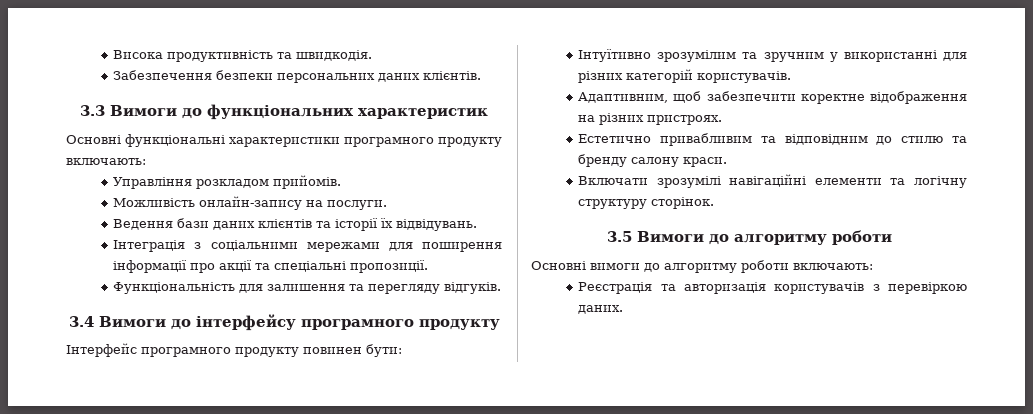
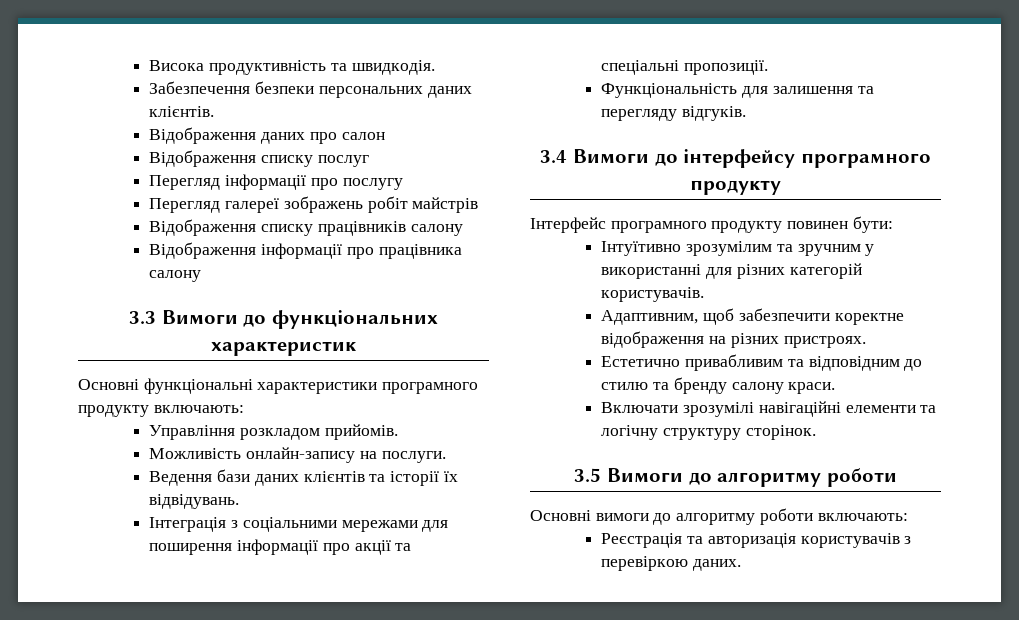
+ Відображення даних про салон
+ Відображення списку послуг
+ Перегляд інформації про послугу
+ Перегляд галереї зображень робіт майстрів
+ Відображення списку працівників салону
+ Відображення інформації про працівника салону

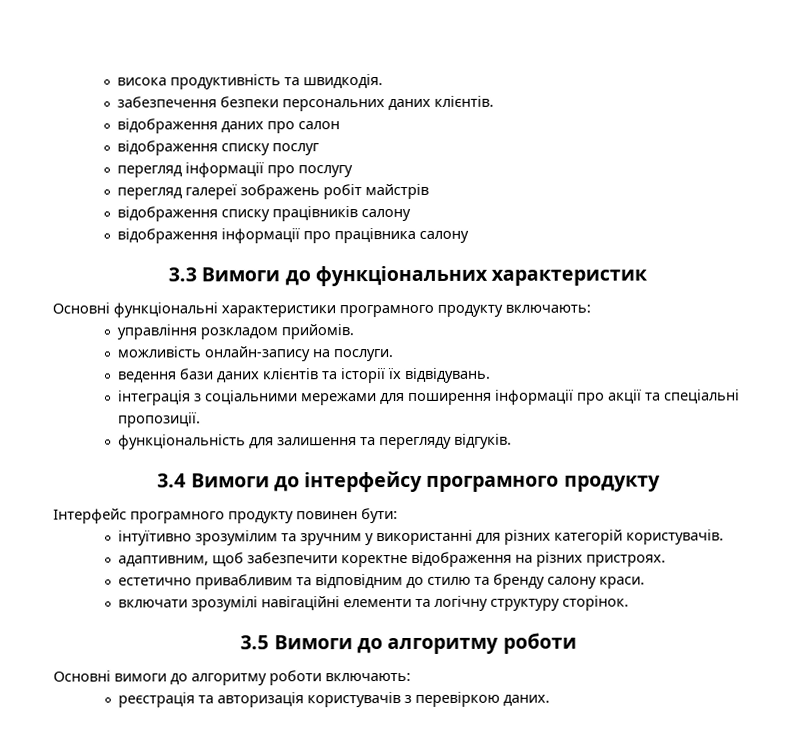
- Висока продуктивність та швидкодія.
+ висока продуктивність та швидкодія.
- Забезпечення безпеки персональних даних клієнтів.
+ забезпечення безпеки персональних даних клієнтів.
- Відображення даних про салон
+ відображення даних про салон
- Відображення списку послуг
+ відображення списку послуг
- Перегляд інформації про послугу
+ перегляд інформації про послугу
- Перегляд галереї зображень робіт майстрів
+ перегляд галереї зображень робіт майстрів
- Відображення списку працівників салону
+ відображення списку працівників салону
- Відображення інформації про працівника салону
+ відображення інформації про працівника салону
- Управління розкладом прийомів.
+ управління розкладом прийомів.
- Можливість онлайн-запису на послуги.
+ можливість онлайн-запису на послуги.
- Ведення бази даних клієнтів та історії їх відвідувань.
+ ведення бази даних клієнтів та історії їх відвідувань.
- Інтеграція з соціальними мережами для поширення інформації про акції та спеціальні пропозиції.
+ інтеграція з соціальними мережами для поширення інформації про акції та спеціальні пропозиції.
- Функціональність для залишення та перегляду відгуків.
+ функціональність для залишення та перегляду відгуків.
- Інтуїтивно зрозумілим та зручним у використанні для різних категорій користувачів.
+ інтуїтивно зрозумілим та зручним у використанні для різних категорій користувачів.
- Адаптивним, щоб забезпечити коректне відображення на різних пристроях.
+ адаптивним, щоб забезпечити коректне відображення на різних пристроях.
- Естетично привабливим та відповідним до стилю та бренду салону краси.
+ естетично привабливим та відповідним до стилю та бренду салону краси.
- Включати зрозумілі навігаційні елементи та логічну структуру сторінок.
+ включати зрозумілі навігаційні елементи та логічну структуру сторінок.
- Реєстрація та авторизація користувачів з перевіркою даних.
+ реєстрація та авторизація користувачів з перевіркою даних.

